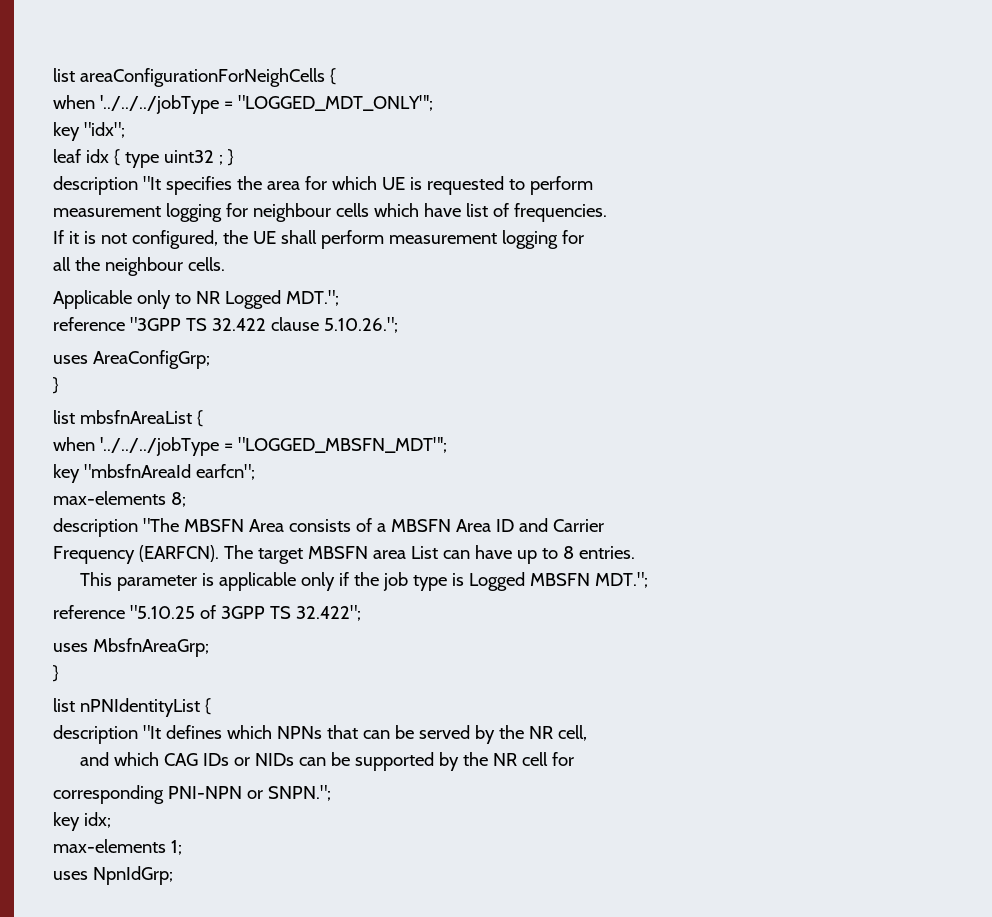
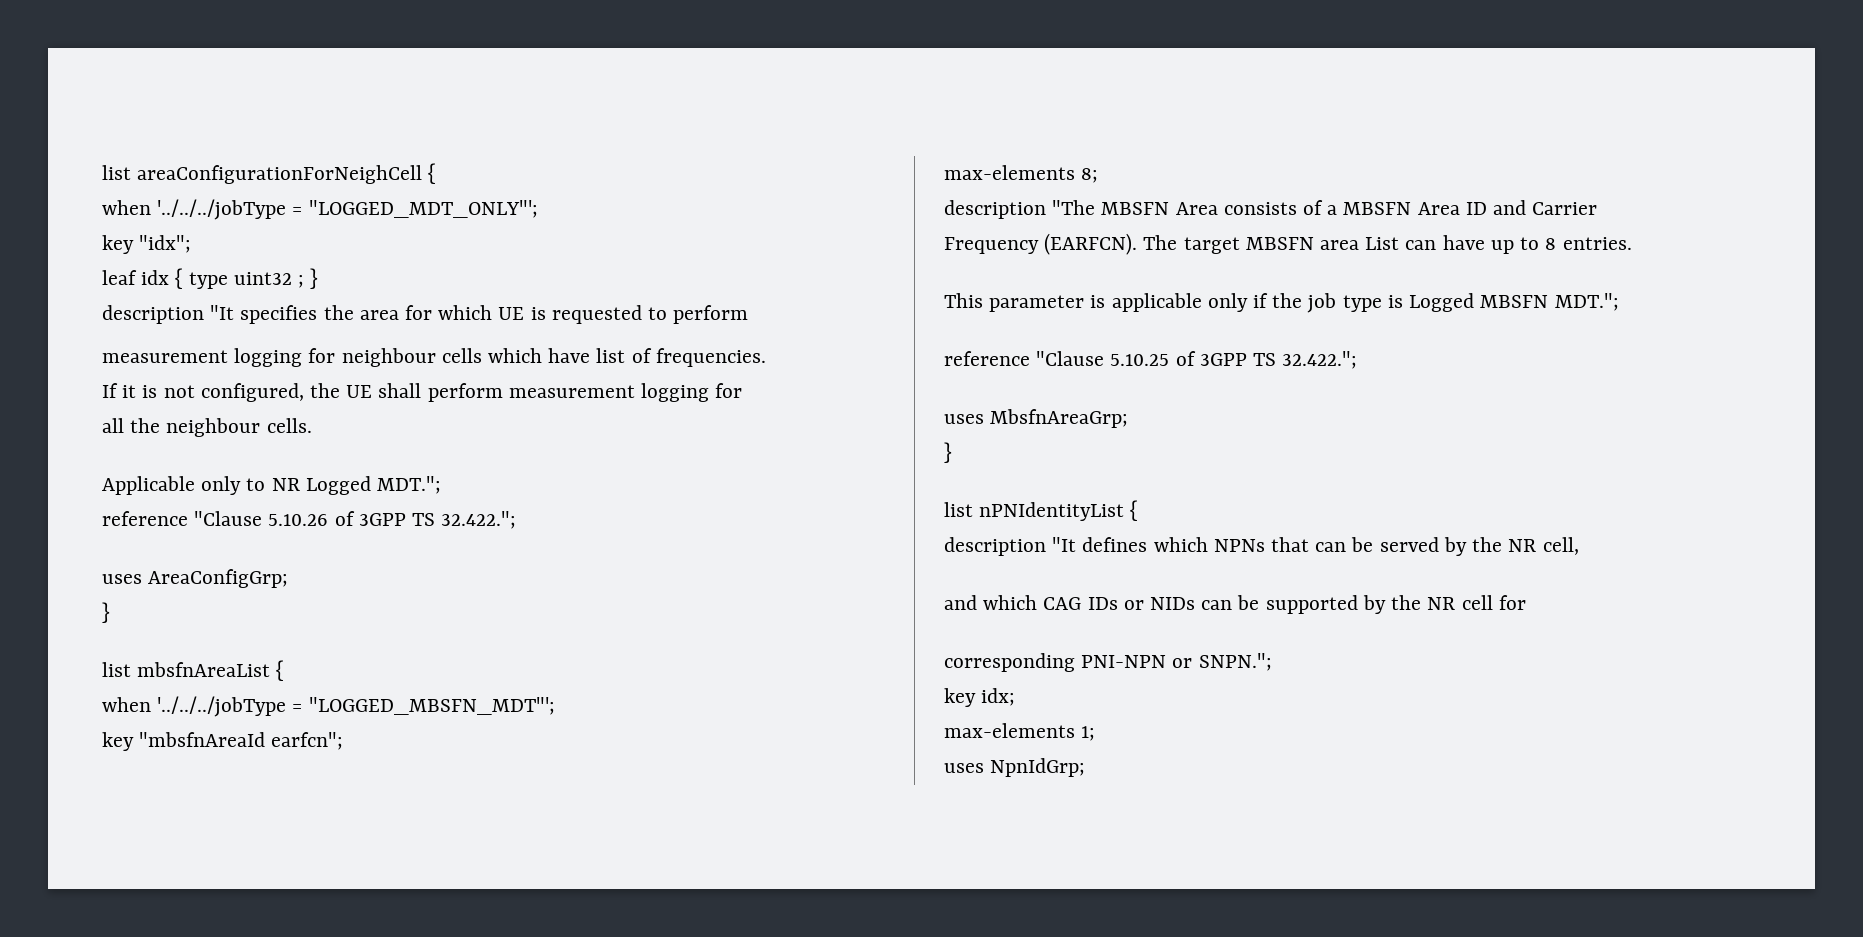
- list areaConfigurationForNeighCells {
+ list areaConfigurationForNeighCell {
- reference "3GPP TS 32.422 clause 5.10.26.";
+ reference "Clause 5.10.26 of 3GPP TS 32.422.";
- reference "5.10.25 of 3GPP TS 32.422";
+ reference "Clause 5.10.25 of 3GPP TS 32.422.";

